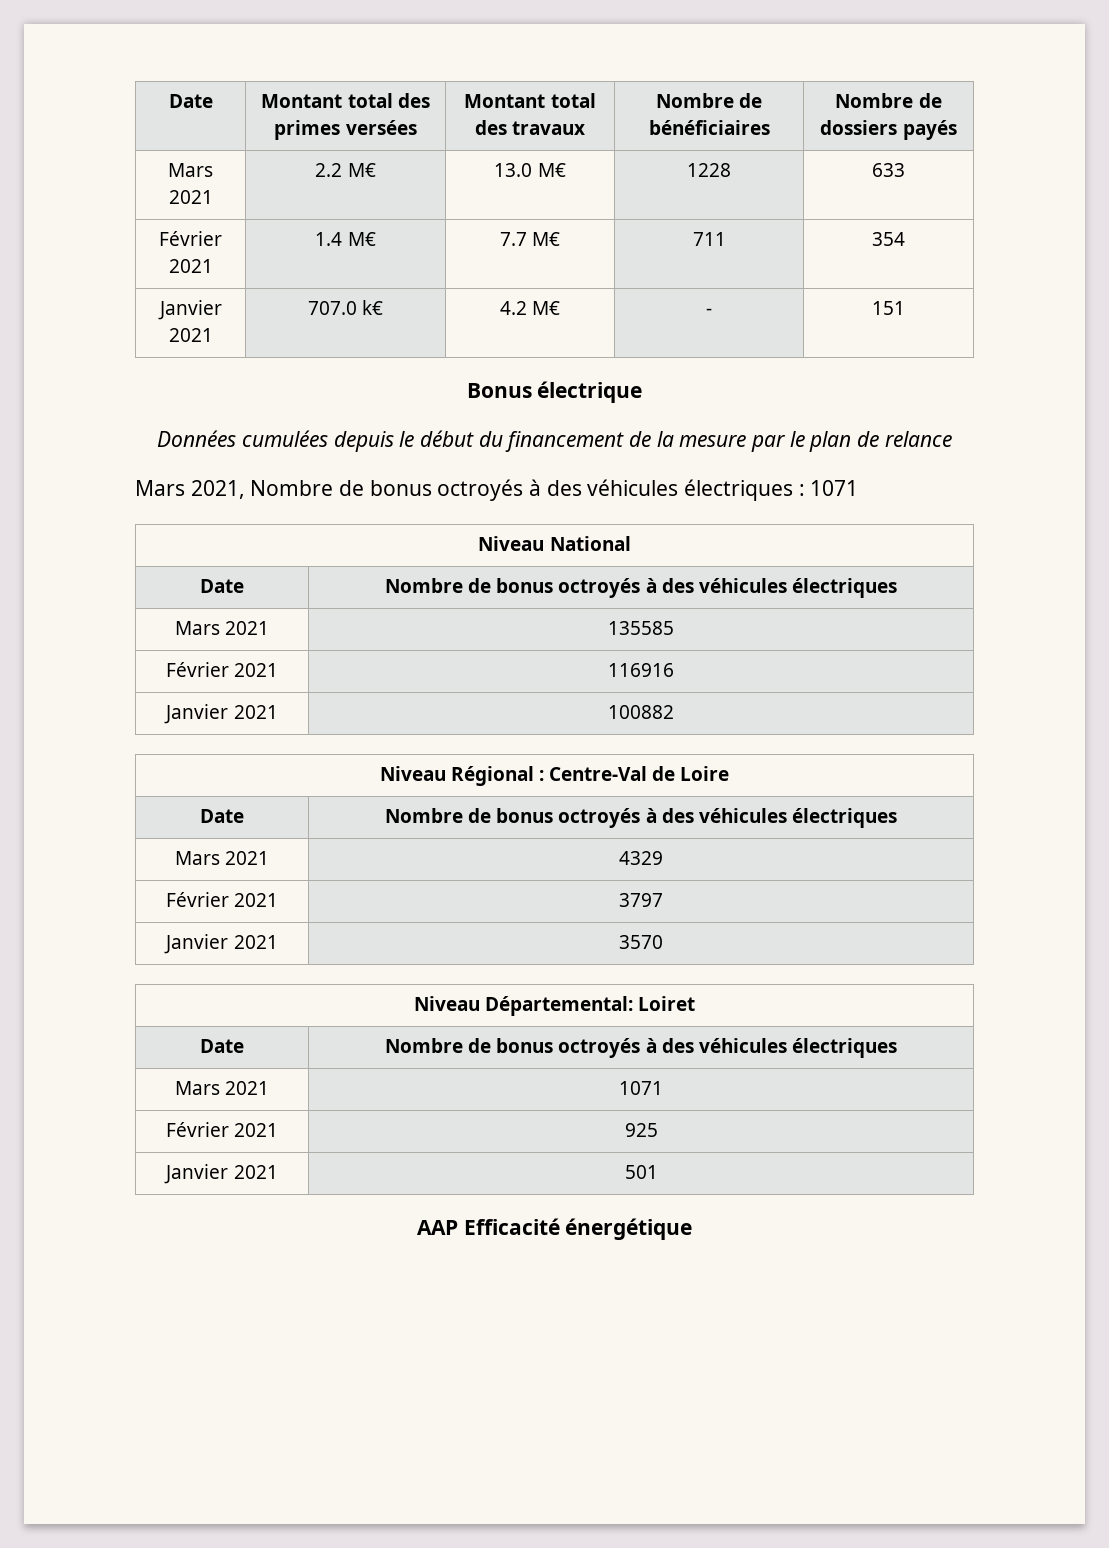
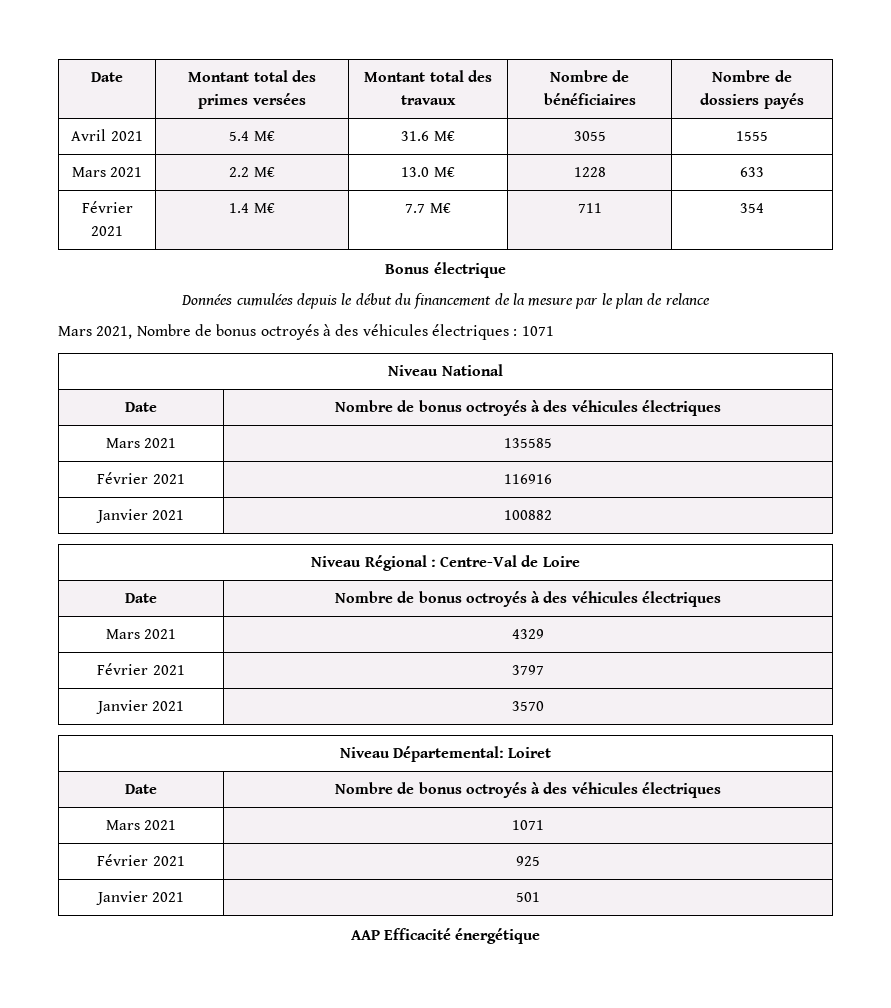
+ Avril 2021 | 5.4 M€ | 31.6 M€ | 3055 | 1555
- Janvier 2021 | 707.0 k€ | 4.2 M€ | - | 151

